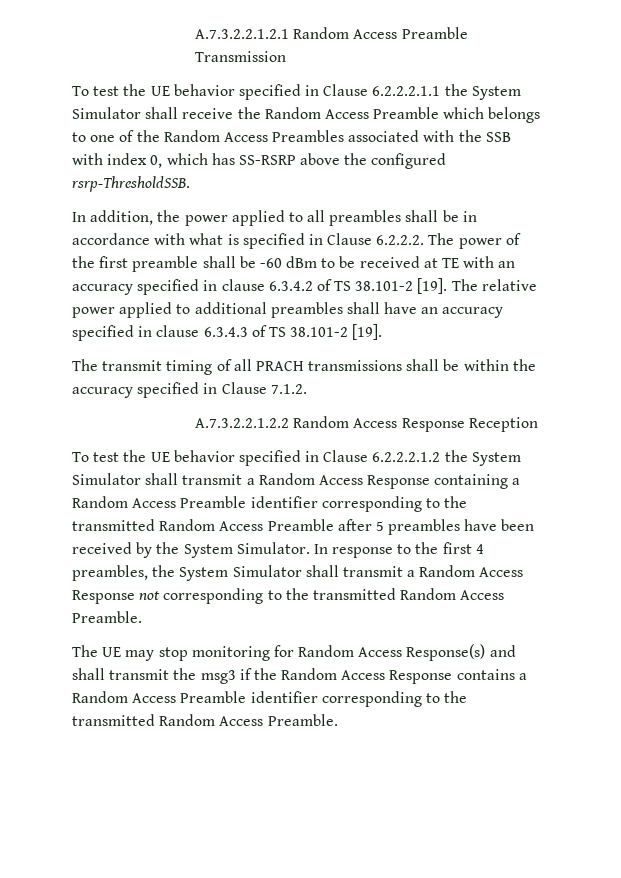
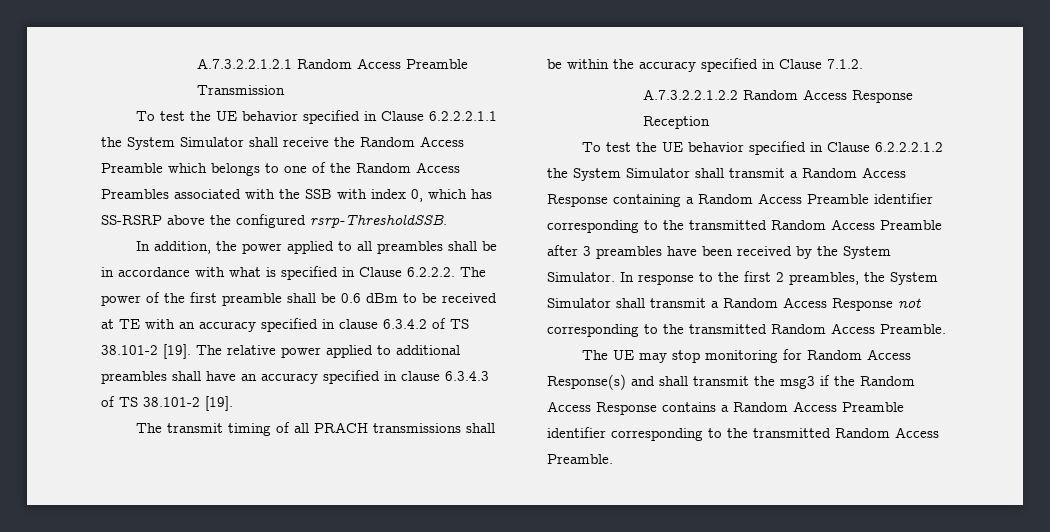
- In addition, the power applied to all preambles shall be in accordance with what is specified in Clause 6.2.2.2. The power of the first preamble shall be -60 dBm to be received at TE with an accuracy specified in clause 6.3.4.2 of TS 38.101-2 [19].
+ In addition, the power applied to all preambles shall be in accordance with what is specified in Clause 6.2.2.2. The power of the first preamble shall be 0.6 dBm to be received at TE with an accuracy specified in clause 6.3.4.2 of TS 38.101-2 [19].
- To test the UE behavior specified in Clause 6.2.2.2.1.2 the System Simulator shall transmit a Random Access Response containing a Random Access Preamble identifier corresponding to the transmitted Random Access Preamble after 5 preambles have been received by the System Simulator.
+ To test the UE behavior specified in Clause 6.2.2.2.1.2 the System Simulator shall transmit a Random Access Response containing a Random Access Preamble identifier corresponding to the transmitted Random Access Preamble after 3 preambles have been received by the System Simulator.
- In response to the first 4 preambles, the System Simulator shall transmit a Random Access Response not corresponding to the transmitted Random Access Preamble.
+ In response to the first 2 preambles, the System Simulator shall transmit a Random Access Response not corresponding to the transmitted Random Access Preamble.

